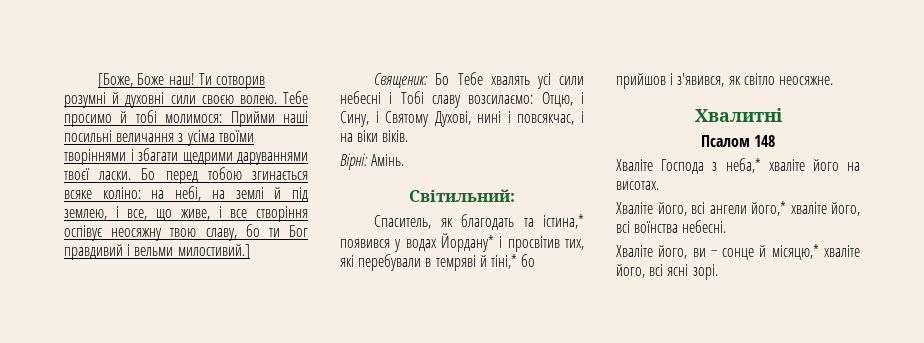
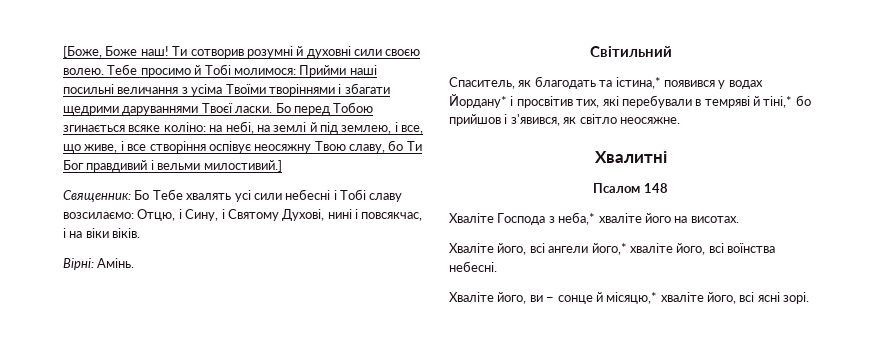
- Тебе просимо й тобі молимося: Прийми наші посильні величання з усіма твоїми творіннями і збагати щедрими даруваннями твоєї ласки.
+ Тебе просимо й Тобі молимося: Прийми наші посильні величання з усіма Твоїми творіннями і збагати щедрими даруваннями Твоєї ласки.
- Бо перед тобою згинається всяке коліно: на небі, на землі й під землею, і все, що живе, і все створіння оспівує неосяжну твою славу, бо ти Бог правдивий і вельми милостивий.]
+ Бо перед Тобою згинається всяке коліно: на небі, на землі й під землею, і все, що живе, і все створіння оспівує неосяжну Твою славу, бо Ти Бог правдивий і вельми милостивий.]
- Священик: Бо Тебе хвалять усі сили небесні і Тобі славу возсилаємо: Отцю, і Сину, і Святому Духові, нині і повсякчас, і на віки віків.
+ Священник: Бо Тебе хвалять усі сили небесні і Тобі славу возсилаємо: Отцю, і Сину, і Святому Духові, нині і повсякчас, і на віки віків.
- Світильний:
+ Світильний

